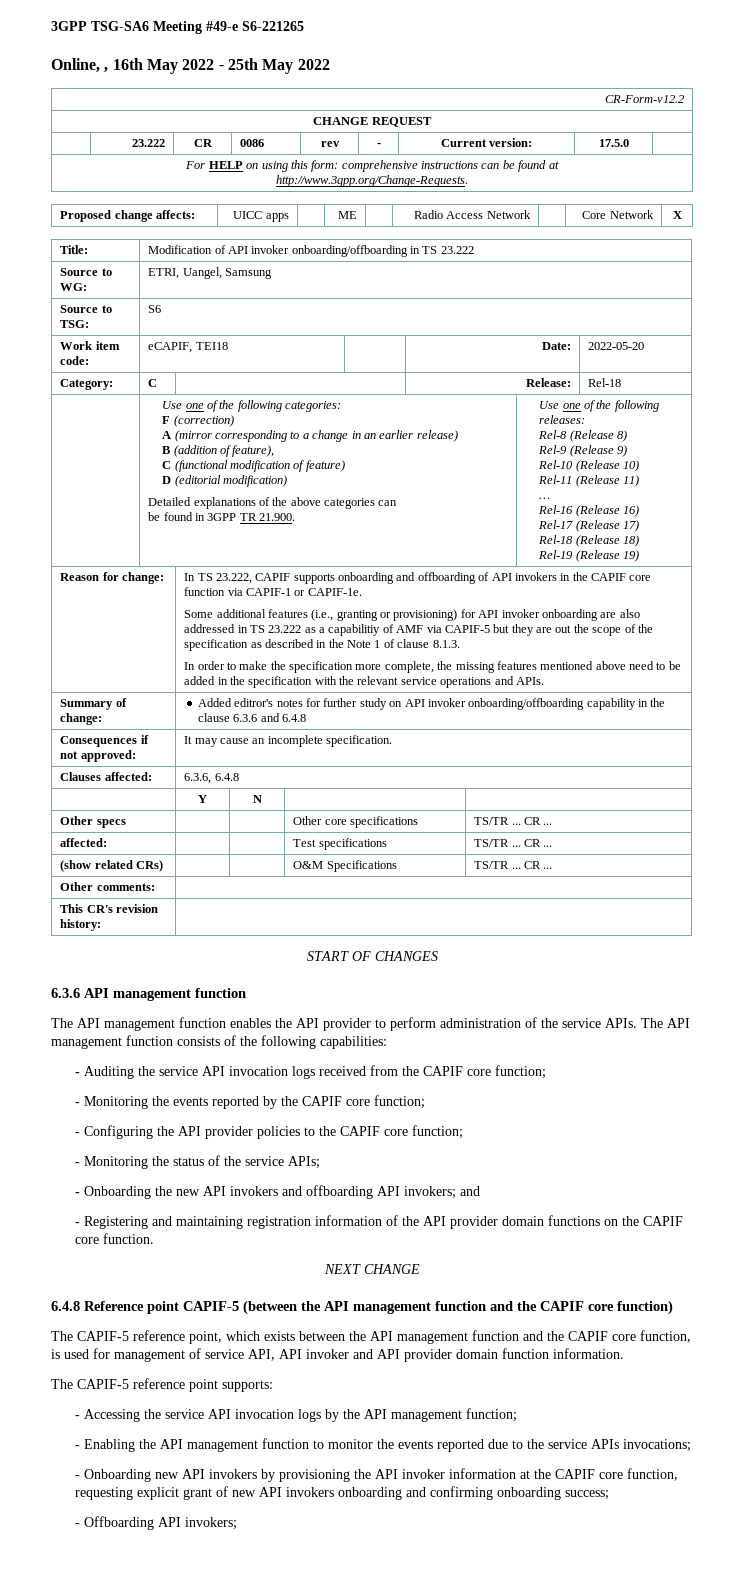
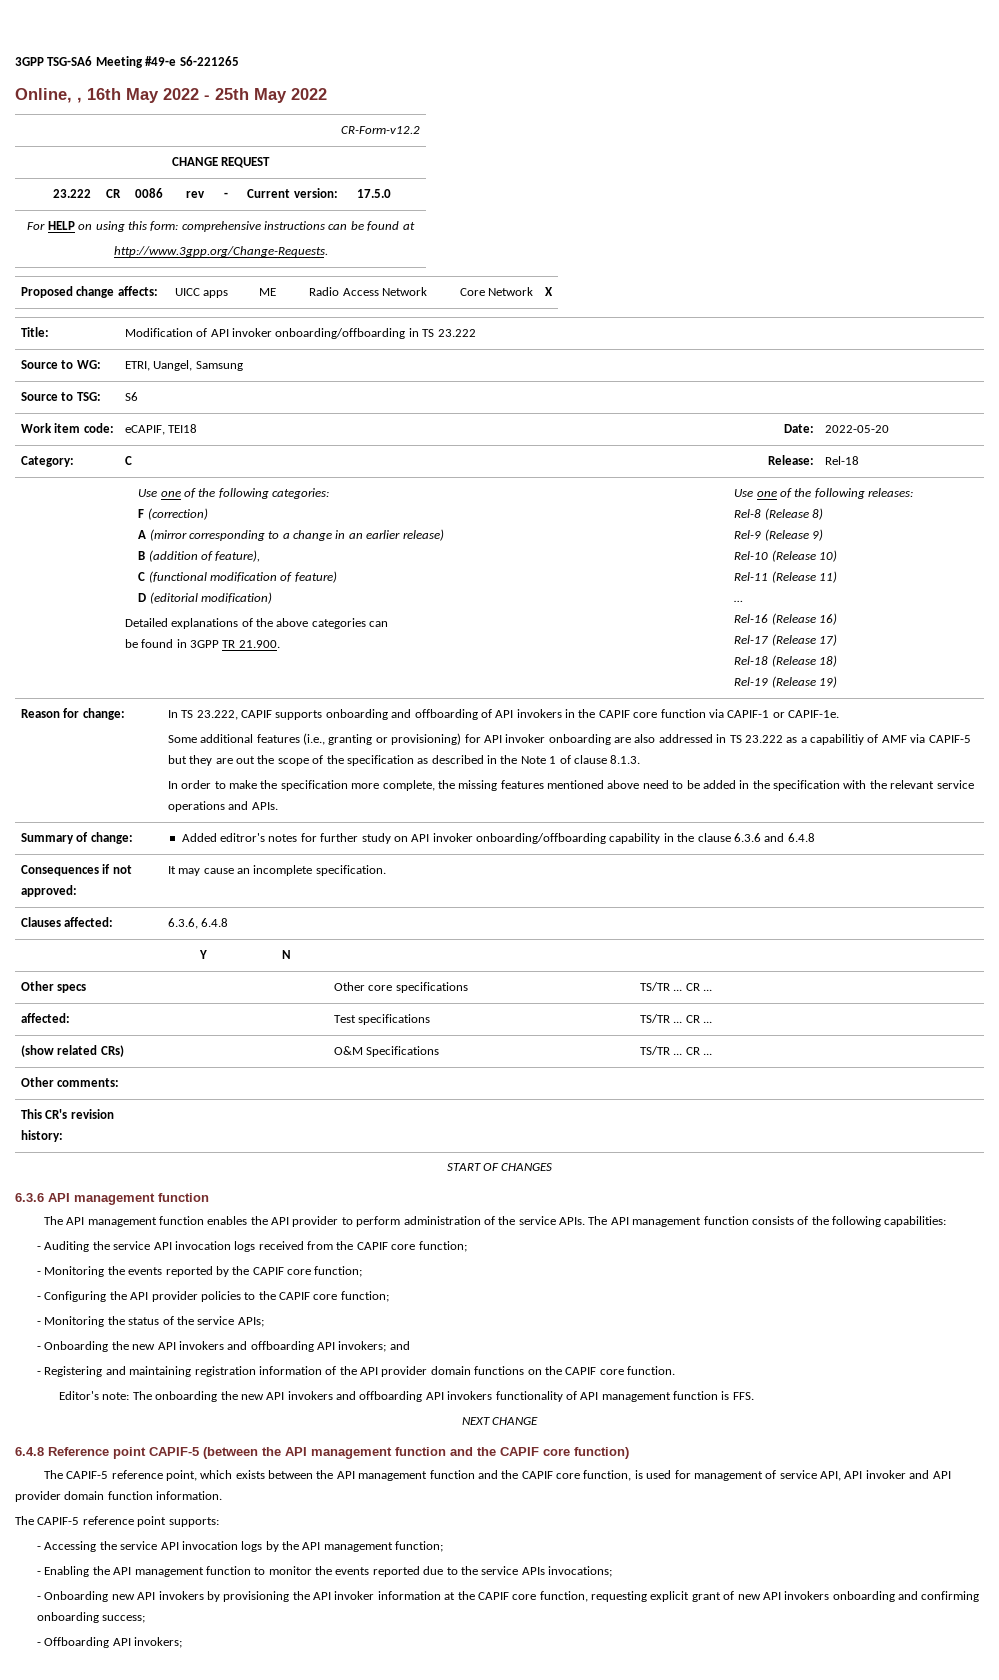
+ Editor's note: The onboarding the new API invokers and offboarding API invokers functionality of API management function is FFS.

